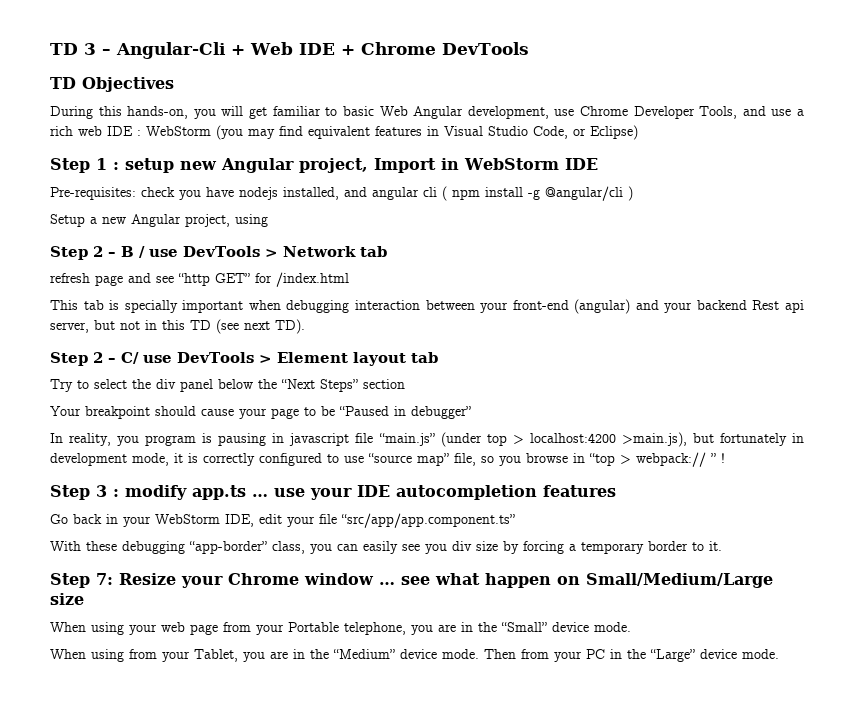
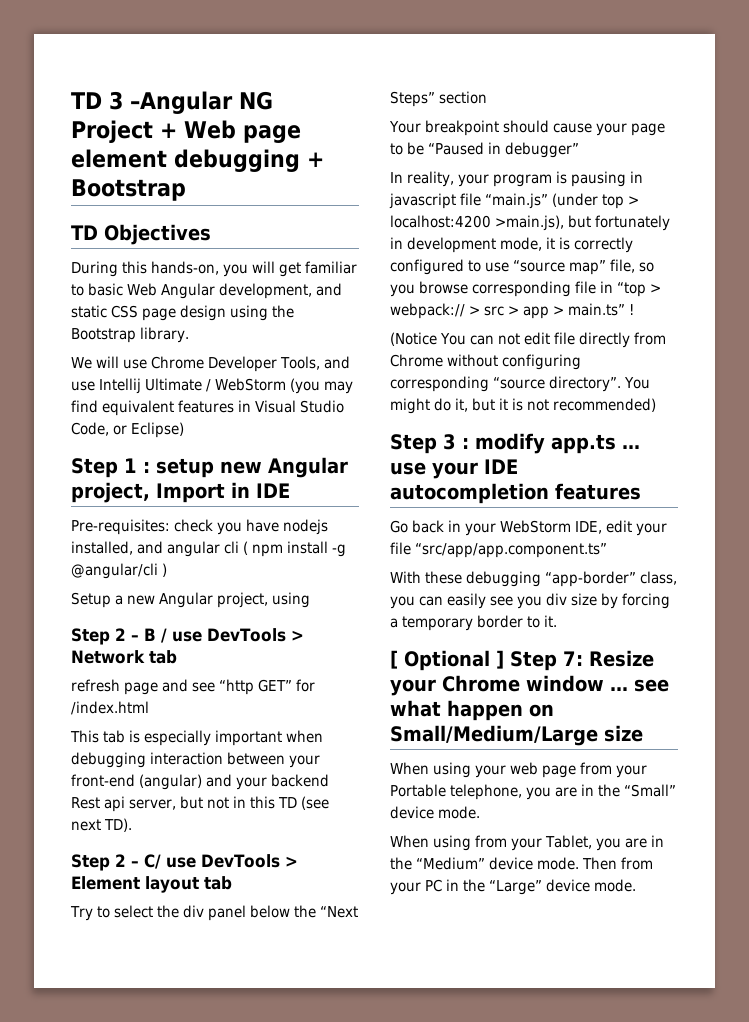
- TD 3 – Angular-Cli + Web IDE + Chrome DevTools
+ TD 3 –Angular NG Project + Web page element debugging + Bootstrap
- During this hands-on, you will get familiar to basic Web Angular development, use Chrome Developer Tools, and use a rich web IDE : WebStorm (you may find equivalent features in Visual Studio Code, or Eclipse)
+ During this hands-on, you will get familiar to basic Web Angular development, and static CSS page design using the Bootstrap library.
+ We will use Chrome Developer Tools, and use Intellij Ultimate / WebStorm (you may find equivalent features in Visual Studio Code, or Eclipse)
- Step 1 : setup new Angular project, Import in WebStorm IDE
+ Step 1 : setup new Angular project, Import in IDE
- This tab is specially important when debugging interaction between your front-end (angular) and your backend Rest api server, but not in this TD (see next TD).
+ This tab is especially important when debugging interaction between your front-end (angular) and your backend Rest api server, but not in this TD (see next TD).
- In reality, you program is pausing in javascript file “main.js” (under top > localhost:4200 >main.js), but fortunately in development mode, it is correctly configured to use “source map” file, so you browse in “top > webpack:// ” !
+ In reality, your program is pausing in javascript file “main.js” (under top > localhost:4200 >main.js), but fortunately in development mode, it is correctly configured to use “source map” file, so you browse corresponding file in “top > webpack:// > src > app > main.ts” !
+ (Notice You can not edit file directly from Chrome without configuring corresponding “source directory”. You might do it, but it is not recommended)
- Step 7: Resize your Chrome window … see what happen on Small/Medium/Large size
+ [ Optional ] Step 7: Resize your Chrome window … see what happen on Small/Medium/Large size

